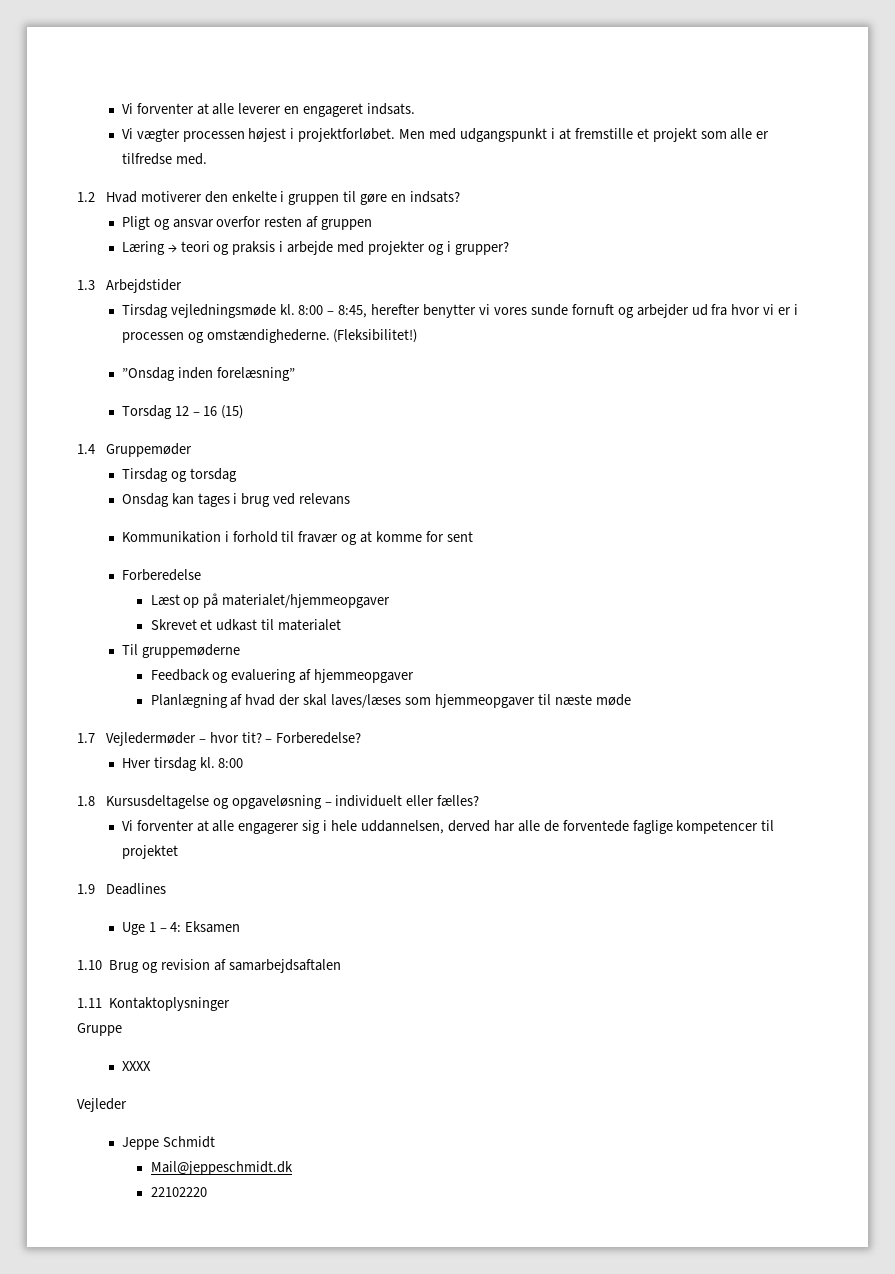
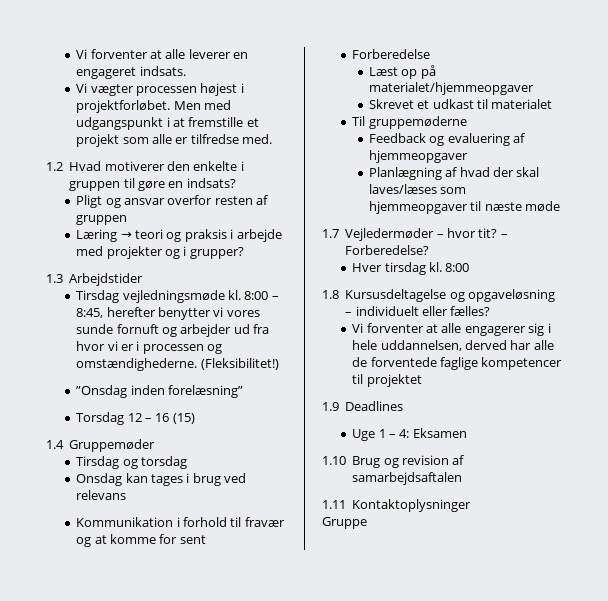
- XXXX
- Vejleder
- Jeppe Schmidt
- Mail@jeppeschmidt.dk
- 22102220

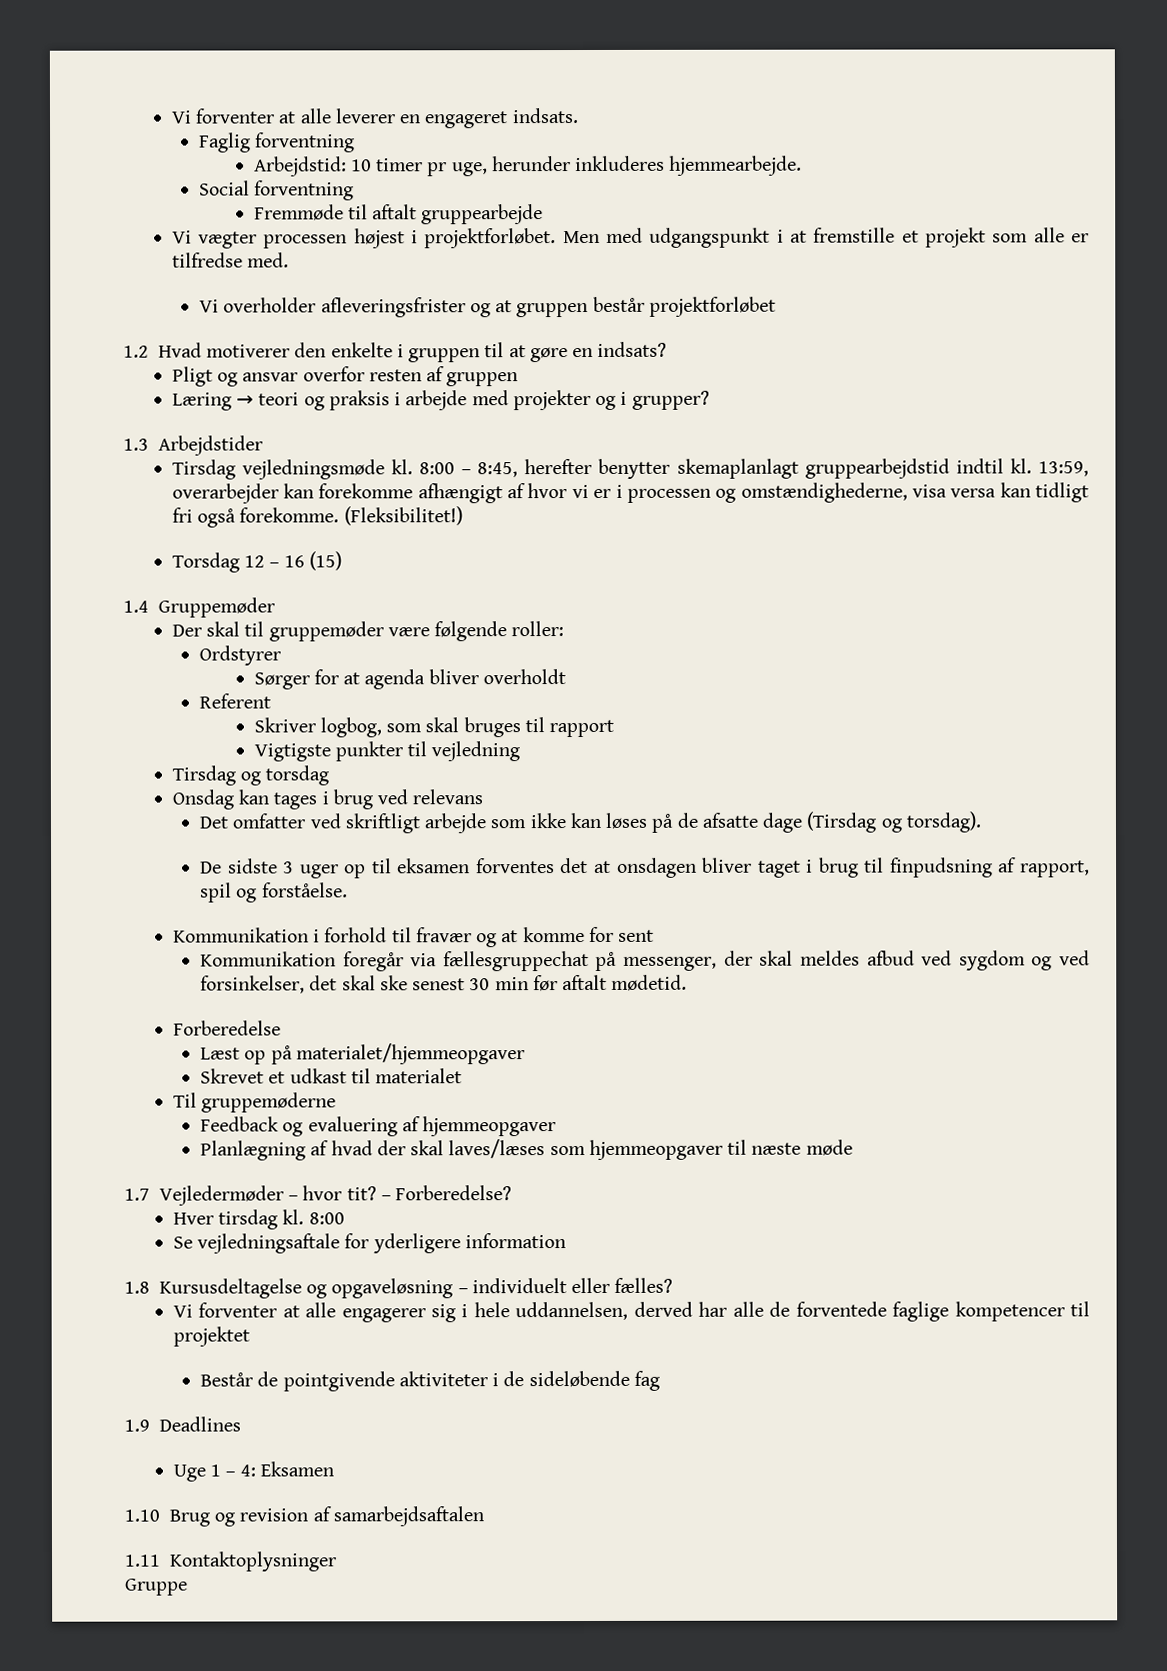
+ Faglig forventning
+ Arbejdstid: 10 timer pr uge, herunder inkluderes hjemmearbejde.
+ Social forventning
+ Fremmøde til aftalt gruppearbejde
+ Vi overholder afleveringsfrister og at gruppen består projektforløbet
- 1.2 Hvad motiverer den enkelte i gruppen til gøre en indsats?
+ 1.2 Hvad motiverer den enkelte i gruppen til at gøre en indsats?
- 8:00 – 8:45, herefter benytter vi vores sunde fornuft og arbejder ud fra hvor vi er i processen og omstændighederne. (Fleksibilitet!)
- ”Onsdag inden forelæsning”
+ 8:00 – 8:45, herefter benytter skemaplanlagt gruppearbejdstid indtil kl. 13:59, overarbejder kan forekomme afhængigt af hvor vi er i processen og omstændighederne, visa versa kan tidligt fri også forekomme. (Fleksibilitet!)
+ Der skal til gruppemøder være følgende roller:
+ Ordstyrer
+ Sørger for at agenda bliver overholdt
+ Referent
+ Skriver logbog, som skal bruges til rapport
+ Vigtigste punkter til vejledning
+ Det omfatter ved skriftligt arbejde som ikke kan løses på de afsatte dage (Tirsdag og torsdag).
+ De sidste 3 uger op til eksamen forventes det at onsdagen bliver taget i brug til finpudsning af rapport, spil og forståelse.
+ Kommunikation foregår via fællesgruppechat på messenger, der skal meldes afbud ved sygdom og ved forsinkelser, det skal ske senest 30 min før aftalt mødetid.
+ Se vejledningsaftale for yderligere information
+ Består de pointgivende aktiviteter i de sideløbende fag

